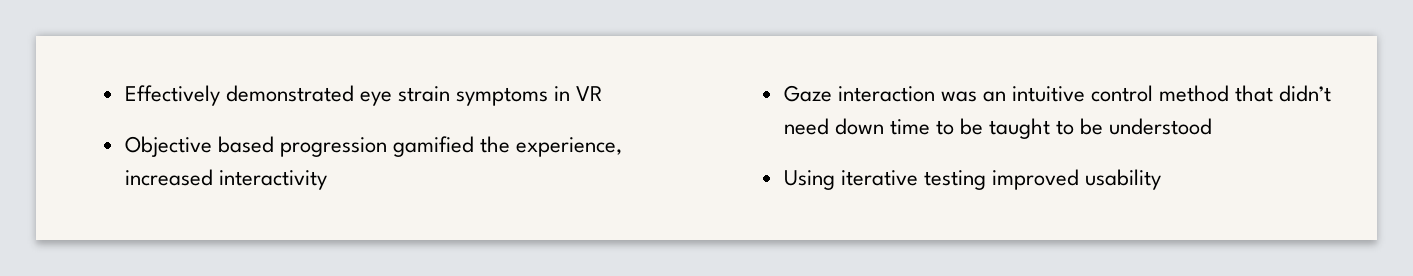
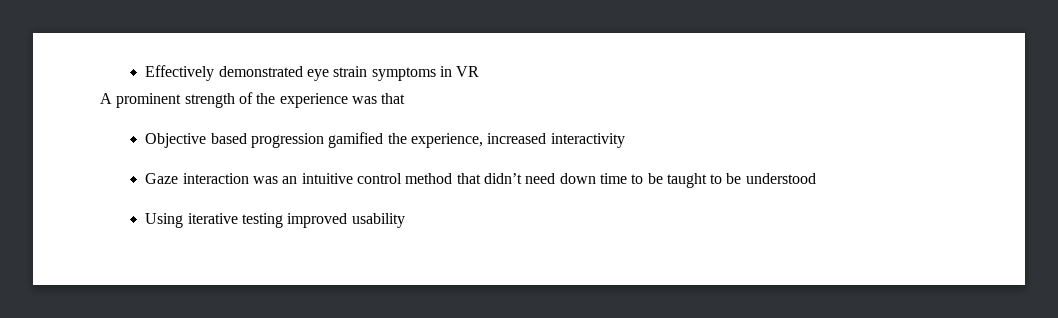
+ A prominent strength of the experience was that

